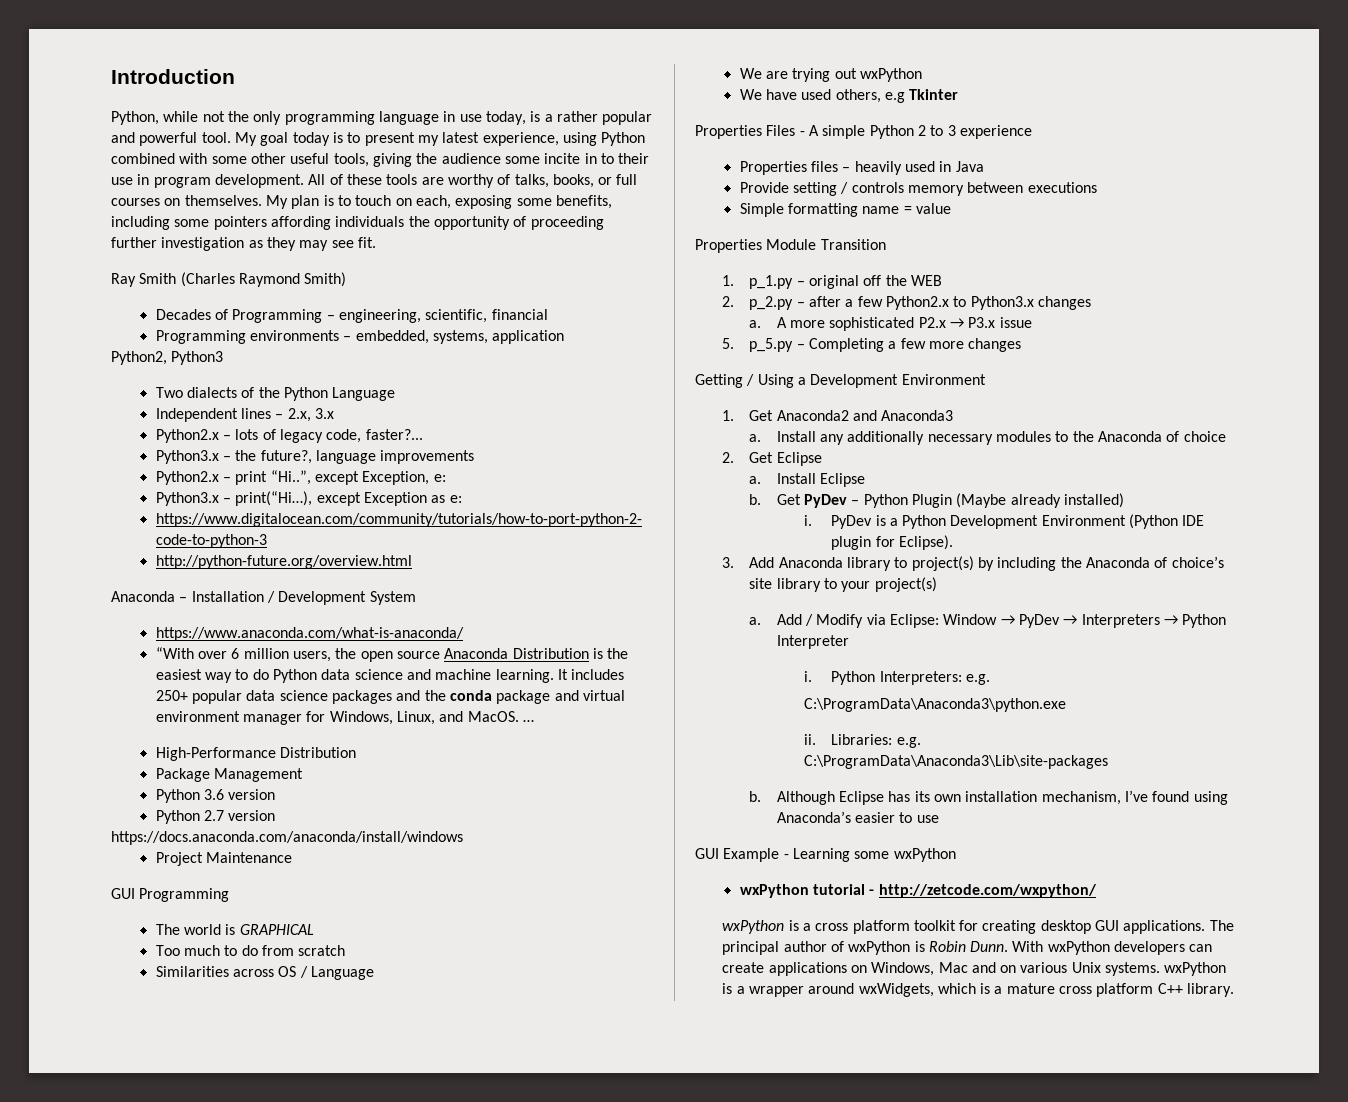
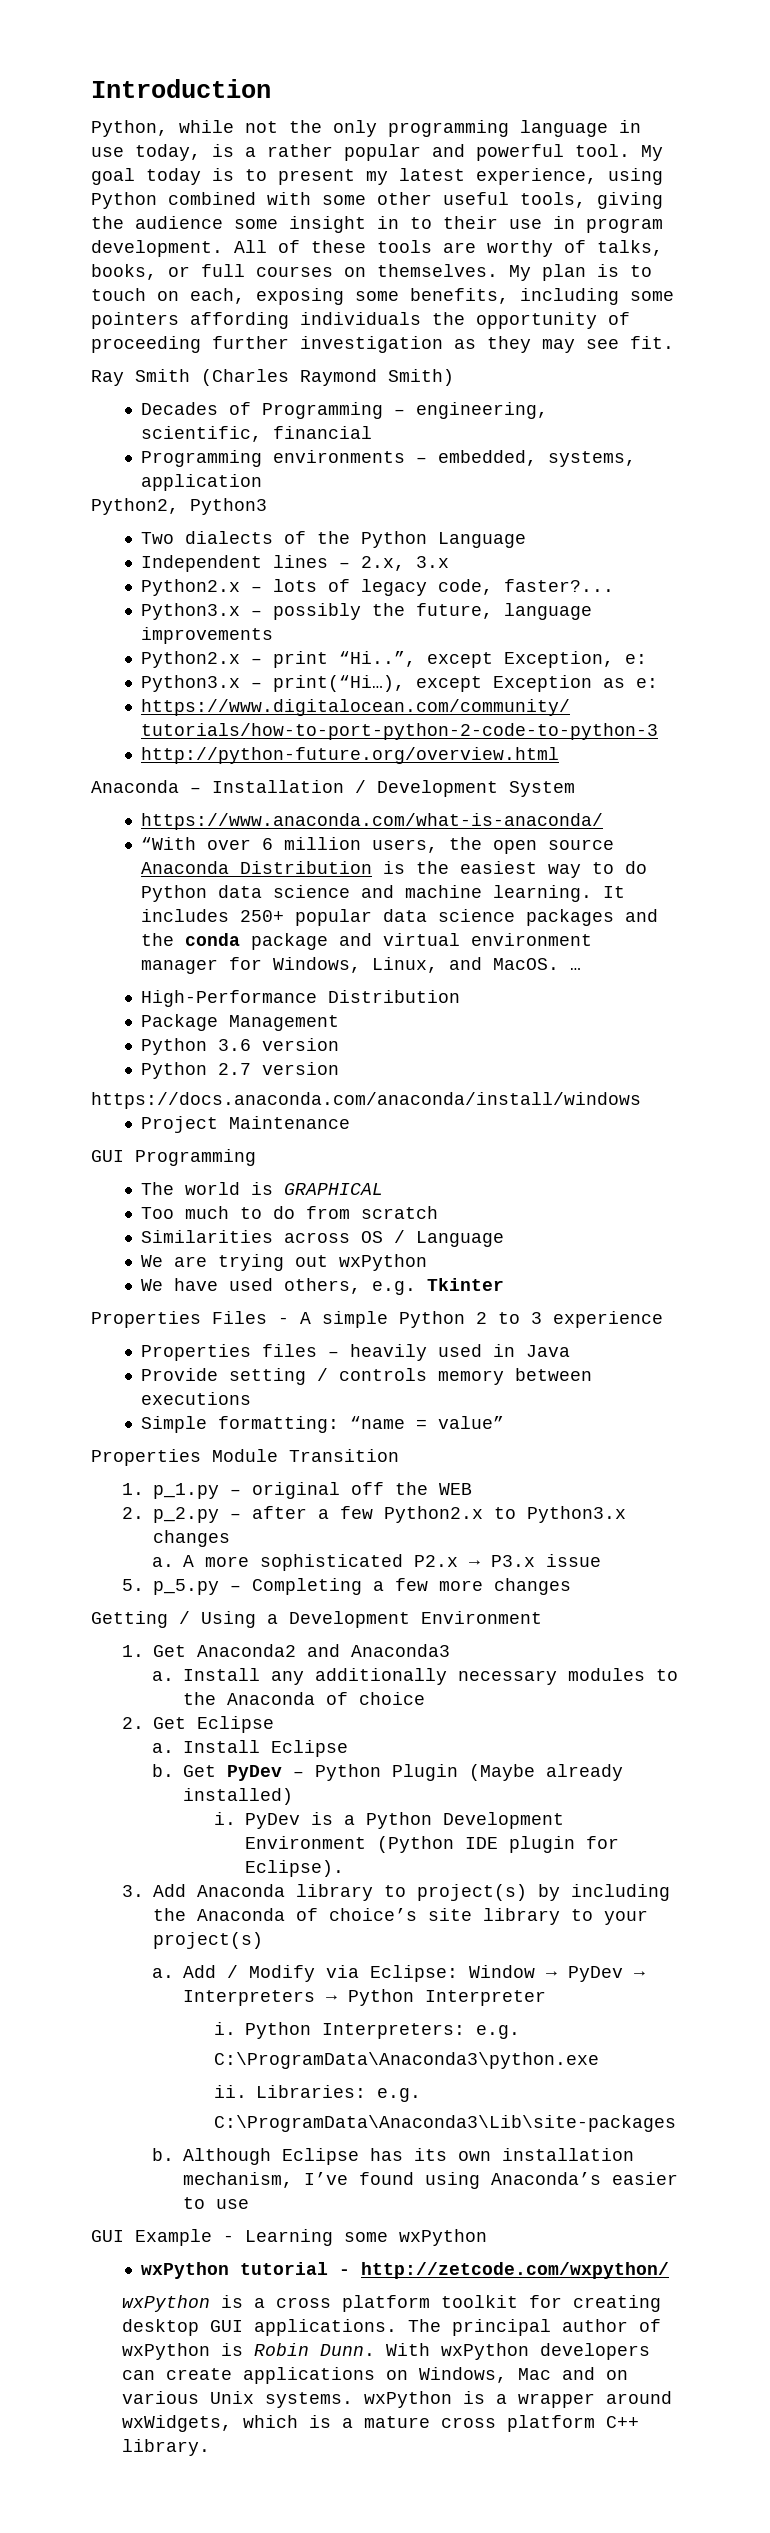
- My goal today is to present my latest experience, using Python combined with some other useful tools, giving the audience some incite in to their use in program development.
+ My goal today is to present my latest experience, using Python combined with some other useful tools, giving the audience some insight in to their use in program development.
- Python3.x – the future?, language improvements
+ Python3.x – possibly the future, language improvements
- We have used others, e.g Tkinter
+ We have used others, e.g. Tkinter
- Simple formatting name = value
+ Simple formatting: “name = value”

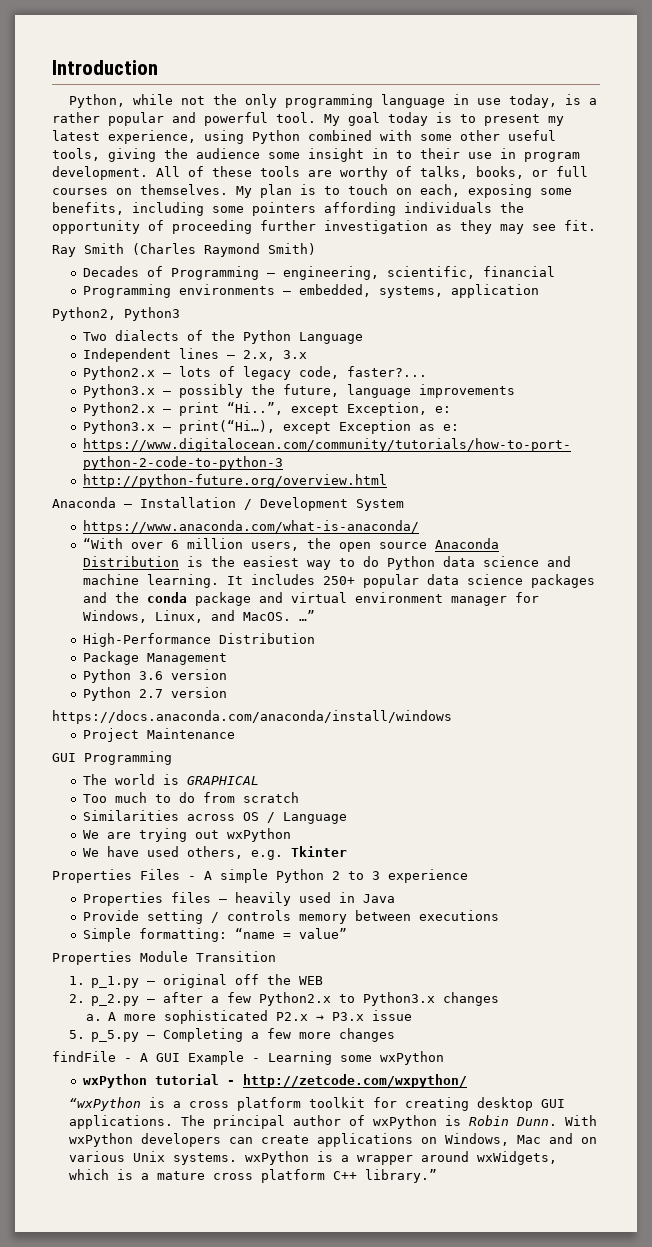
- …
+ …”
- Getting / Using a Development Environment
- 1. Get Anaconda2 and Anaconda3
- a. Install any additionally necessary modules to the Anaconda of choice
- 2. Get Eclipse
- a. Install Eclipse
- b. Get PyDev – Python Plugin (Maybe already installed)
- i. PyDev is a Python Development Environment (Python IDE plugin for Eclipse).
- 3. Add Anaconda library to project(s) by including the Anaconda of choice’s site library to your project(s)
- a. Add / Modify via Eclipse: Window → PyDev → Interpreters → Python Interpreter
- i. Python Interpreters: e.g.
- C:\ProgramData\Anaconda3\python.exe
- ii. Libraries: e.g.
- C:\ProgramData\Anaconda3\Lib\site-packages
- b. Although Eclipse has its own installation mechanism, I’ve found using Anaconda’s easier to use
- GUI Example - Learning some wxPython
+ findFile - A GUI Example - Learning some wxPython
- wxPython is a cross platform toolkit for creating desktop GUI applications.
+ “wxPython is a cross platform toolkit for creating desktop GUI applications.
- With wxPython developers can create applications on Windows, Mac and on various Unix systems. wxPython is a wrapper around wxWidgets, which is a mature cross platform C++ library.
+ With wxPython developers can create applications on Windows, Mac and on various Unix systems. wxPython is a wrapper around wxWidgets, which is a mature cross platform C++ library.”

